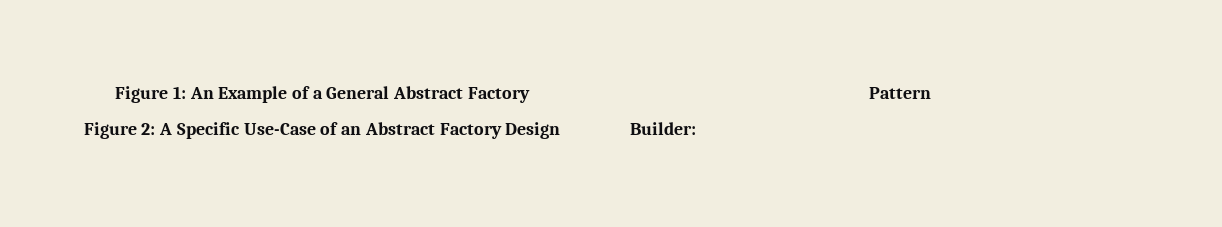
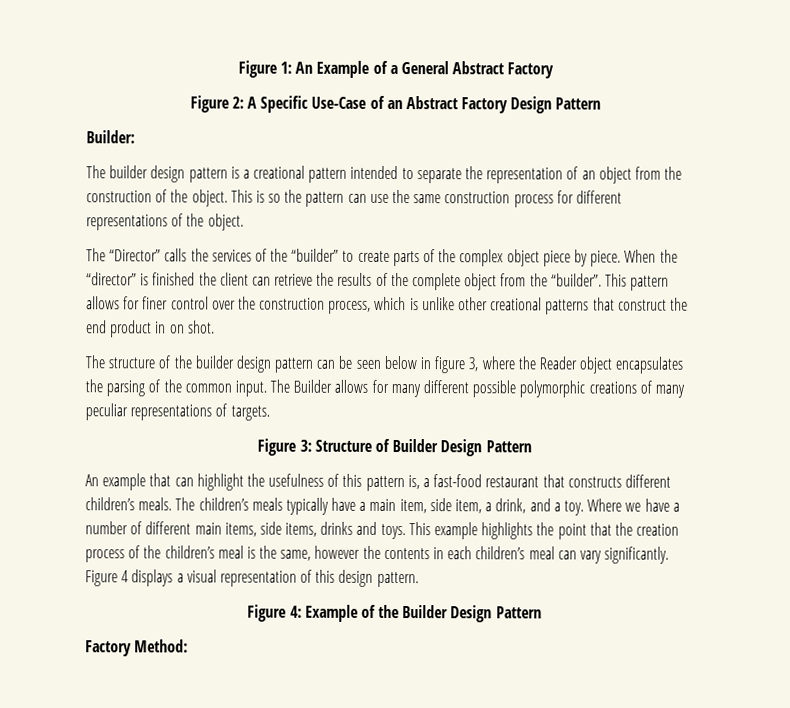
+ The builder design pattern is a creational pattern intended to separate the representation of an object from the construction of the object. This is so the pattern can use the same construction process for different representations of the object.
+ The “Director” calls the services of the “builder” to create parts of the complex object piece by piece. When the “director” is finished the client can retrieve the results of the complete object from the “builder”. This pattern allows for finer control over the construction process, which is unlike other creational patterns that construct the end product in on shot.
+ The structure of the builder design pattern can be seen below in figure 3, where the Reader object encapsulates the parsing of the common input. The Builder allows for many different possible polymorphic creations of many peculiar representations of targets.
+ Figure 3: Structure of Builder Design Pattern
+ An example that can highlight the usefulness of this pattern is, a fast-food restaurant that constructs different children’s meals. The children’s meals typically have a main item, side item, a drink, and a toy. Where we have a number of different main items, side items, drinks and toys. This example highlights the point that the creation process of the children’s meal is the same, however the contents in each children’s meal can vary significantly. Figure 4 displays a visual representation of this design pattern.
+ Figure 4: Example of the Builder Design Pattern
+ Factory Method:

